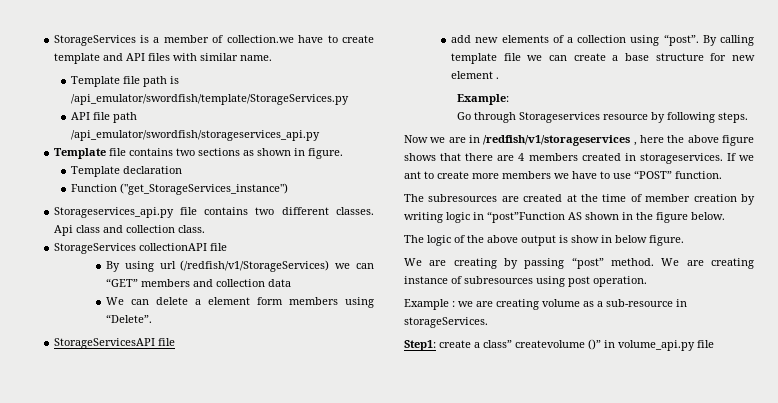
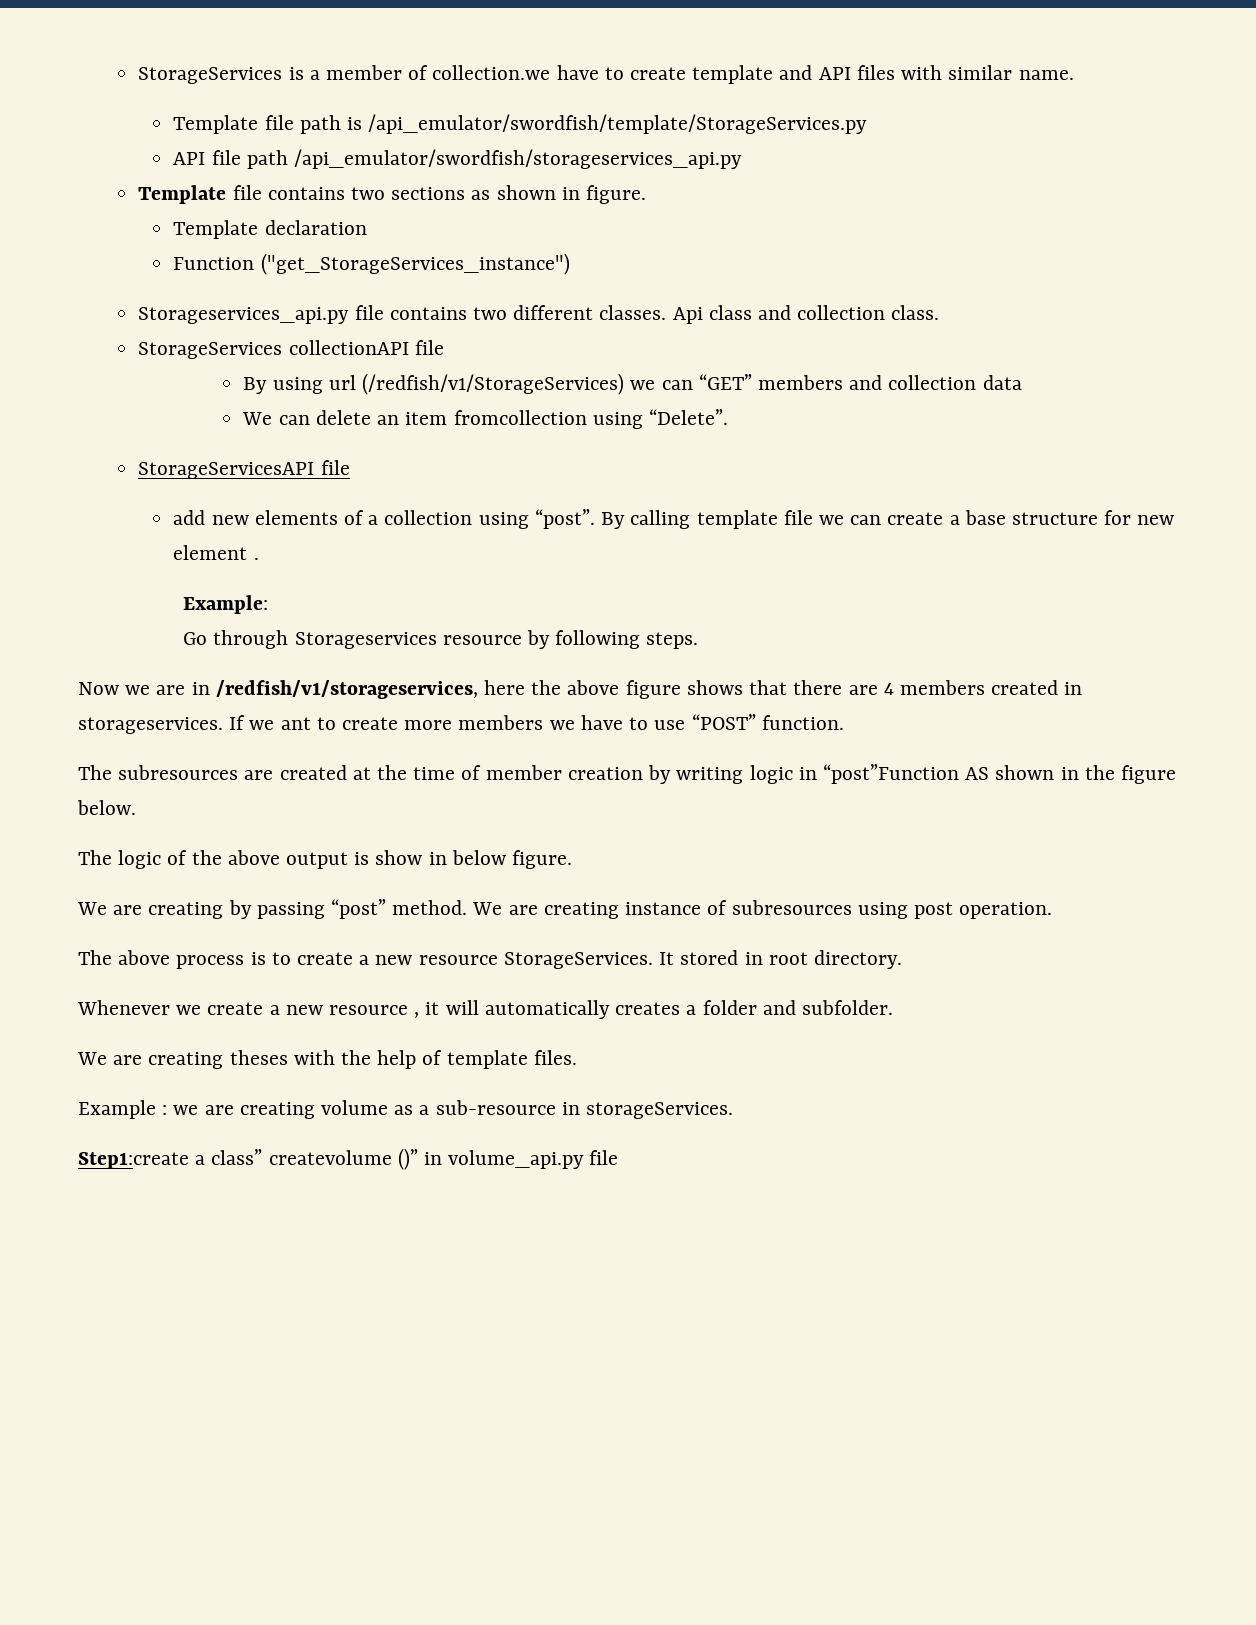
- We can delete a element form members using “Delete”.
+ We can delete an item fromcollection using “Delete”.
- Now we are in /redfish/v1/storageservices , here the above figure shows that there are 4 members created in storageservices.
+ Now we are in /redfish/v1/storageservices, here the above figure shows that there are 4 members created in storageservices.
+ The above process is to create a new resource StorageServices. It stored in root directory.
+ Whenever we create a new resource , it will automatically creates a folder and subfolder.
+ We are creating theses with the help of template files.
- Step1: create a class” createvolume ()” in volume_api.py file
+ Step1:create a class” createvolume ()” in volume_api.py file

